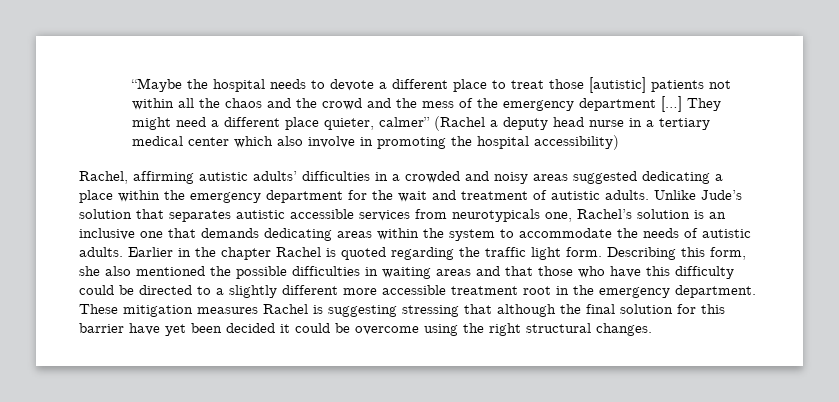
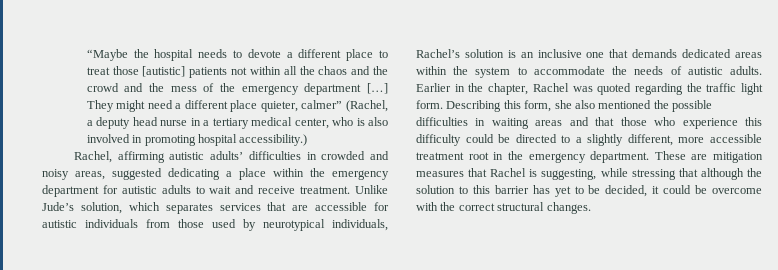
- They might need a different place quieter, calmer” (Rachel a deputy head nurse in a tertiary medical center which also involve in promoting the hospital accessibility)
+ They might need a different place quieter, calmer” (Rachel, a deputy head nurse in a tertiary medical center, who is also involved in promoting hospital accessibility.)
- Rachel, affirming autistic adults’ difficulties in a crowded and noisy areas suggested dedicating a place within the emergency department for the wait and treatment of autistic adults. Unlike Jude’s solution that separates autistic accessible services from neurotypicals one, Rachel’s solution is an inclusive one that demands dedicating areas within the system to accommodate the needs of autistic adults.
+ Rachel, affirming autistic adults’ difficulties in crowded and noisy areas, suggested dedicating a place within the emergency department for autistic adults to wait and receive treatment. Unlike Jude’s solution, which separates services that are accessible for autistic individuals from those used by neurotypical individuals, Rachel’s solution is an inclusive one that demands dedicated areas within the system to accommodate the needs of autistic adults.
- Earlier in the chapter Rachel is quoted regarding the traffic light form.
+ Earlier in the chapter, Rachel was quoted regarding the traffic light form.
- Describing this form, she also mentioned the possible difficulties in waiting areas and that those who have this difficulty could be directed to a slightly different more accessible treatment root in the emergency department.
+ Describing this form, she also mentioned the possible difficulties in waiting areas and that those who experience this difficulty could be directed to a slightly different, more accessible treatment root in the emergency department.
- These mitigation measures Rachel is suggesting stressing that although the final solution for this barrier have yet been decided it could be overcome using the right structural changes.
+ These are mitigation measures that Rachel is suggesting, while stressing that although the solution to this barrier has yet to be decided, it could be overcome with the correct structural changes.

